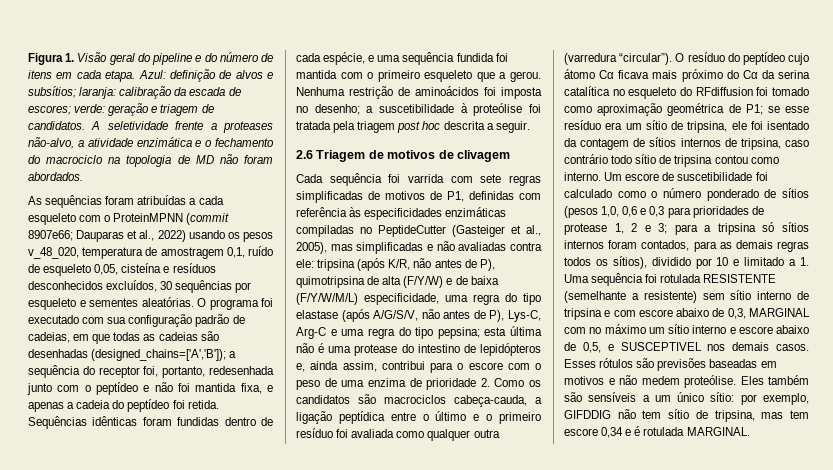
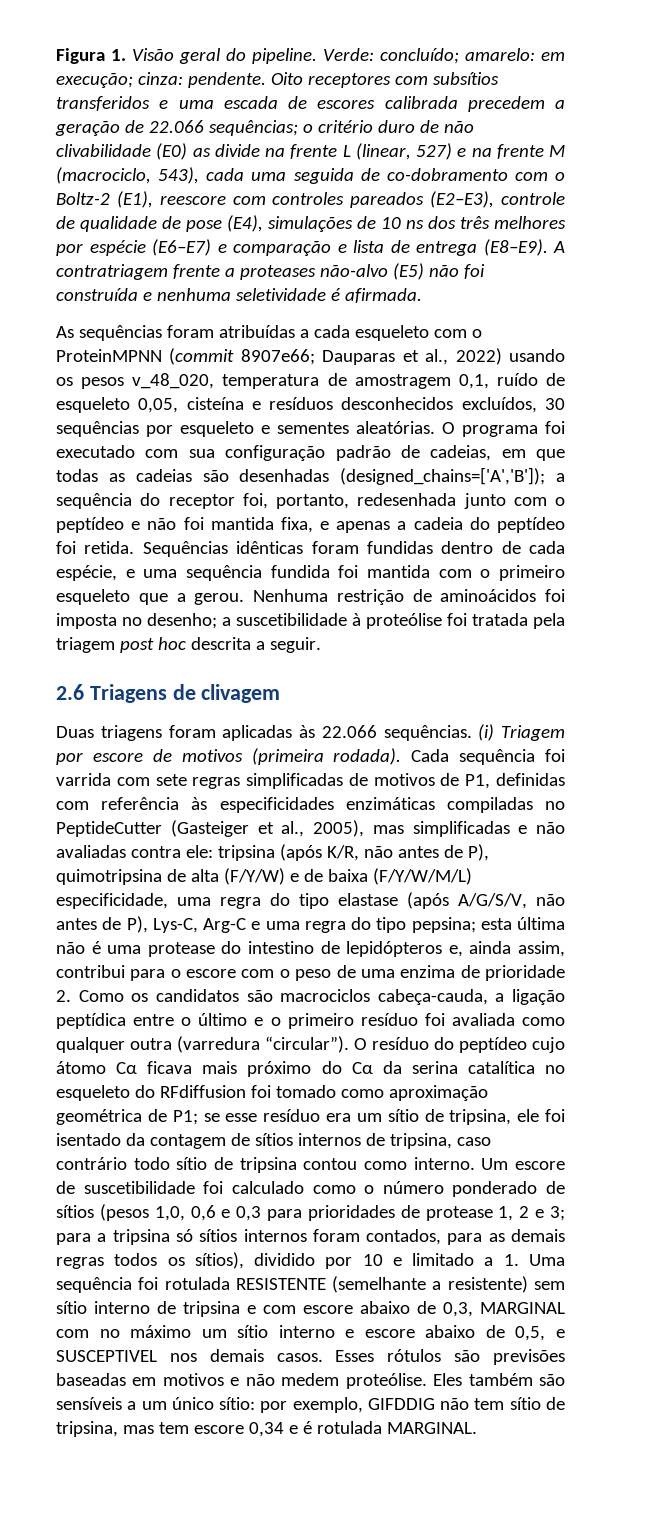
- Figura 1. Visão geral do pipeline e do número de itens em cada etapa. Azul: definição de alvos e subsítios; laranja: calibração da escada de escores; verde: geração e triagem de candidatos. A seletividade frente a proteases não-alvo, a atividade enzimática e o fechamento do macrociclo na topologia de MD não foram abordados.
+ Figura 1. Visão geral do pipeline. Verde: concluído; amarelo: em execução; cinza: pendente. Oito receptores com subsítios transferidos e uma escada de escores calibrada precedem a geração de 22.066 sequências; o critério duro de não clivabilidade (E0) as divide na frente L (linear, 527) e na frente M (macrociclo, 543), cada uma seguida de co-dobramento com o Boltz-2 (E1), reescore com controles pareados (E2–E3), controle de qualidade de pose (E4), simulações de 10 ns dos três melhores por espécie (E6–E7) e comparação e lista de entrega (E8–E9). A contratriagem frente a proteases não-alvo (E5) não foi construída e nenhuma seletividade é afirmada.
- 2.6 Triagem de motivos de clivagem
+ 2.6 Triagens de clivagem
+ Duas triagens foram aplicadas às 22.066 sequências. (i) Triagem por escore de motivos (primeira rodada).

